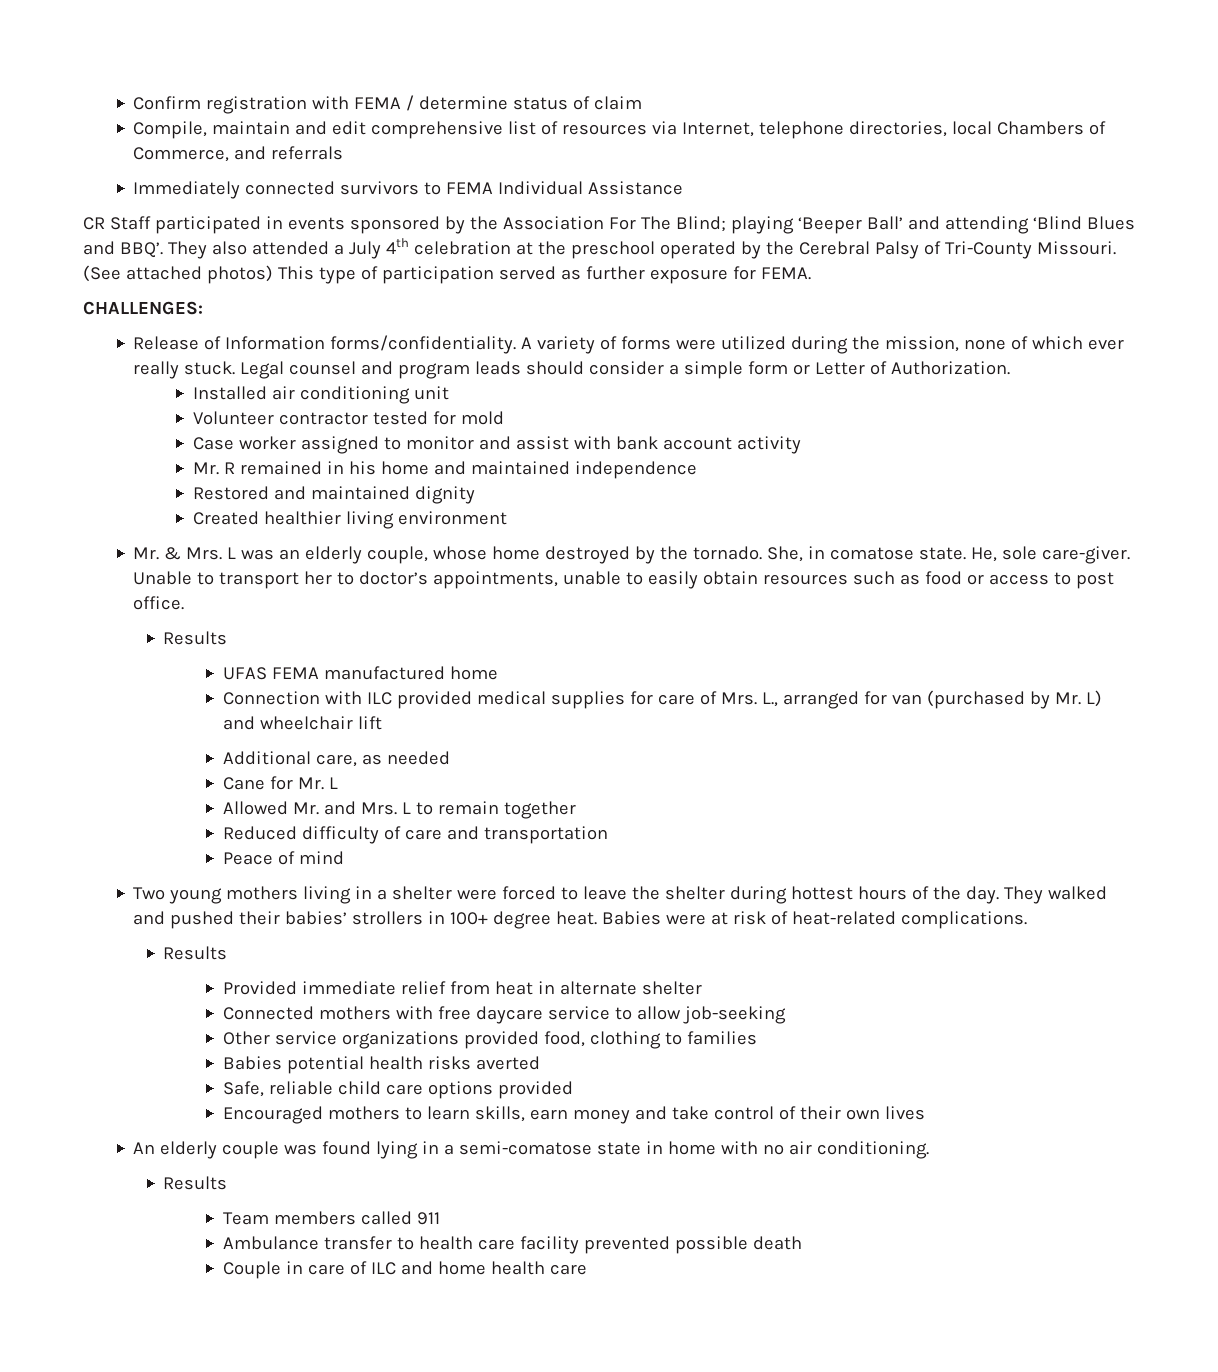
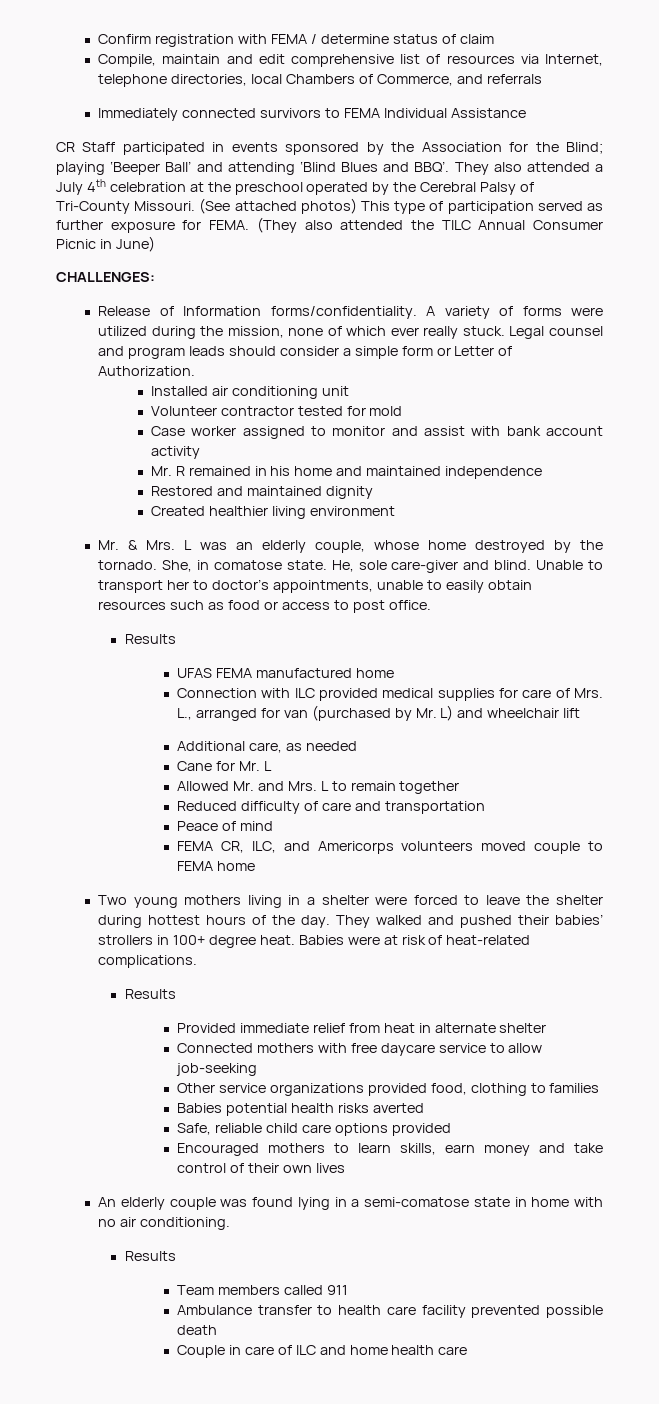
- CR Staff participated in events sponsored by the Association For The Blind; playing ‘Beeper Ball’ and attending ‘Blind Blues and BBQ’.
+ CR Staff participated in events sponsored by the Association for the Blind; playing ‘Beeper Ball’ and attending ‘Blind Blues and BBQ’.
+ (They also attended the TILC Annual Consumer Picnic in June)
- He, sole care-giver.
+ He, sole care-giver and blind.
+ FEMA CR, ILC, and Americorps volunteers moved couple to FEMA home

